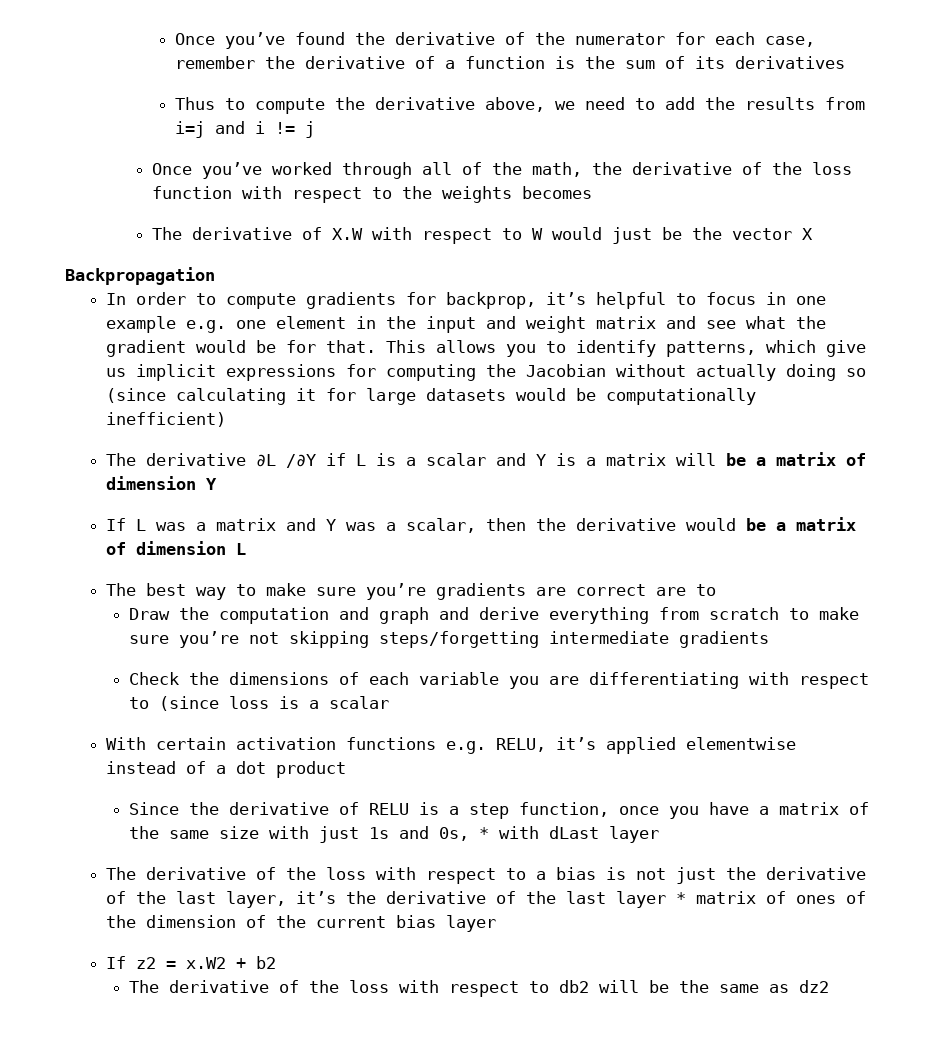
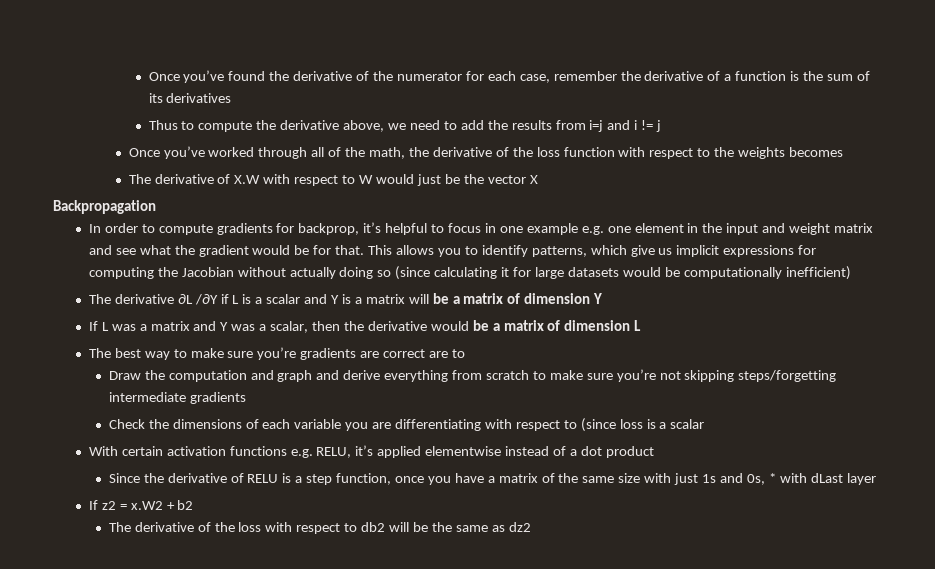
- The derivative of the loss with respect to a bias is not just the derivative of the last layer, it’s the derivative of the last layer * matrix of ones of the dimension of the current bias layer

